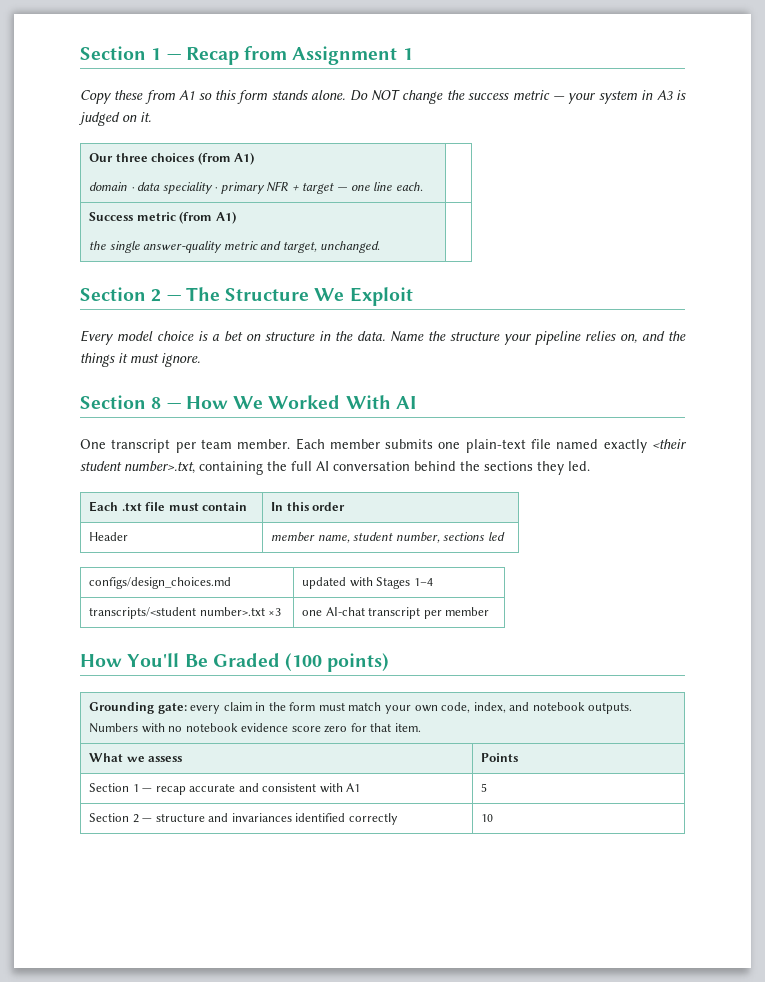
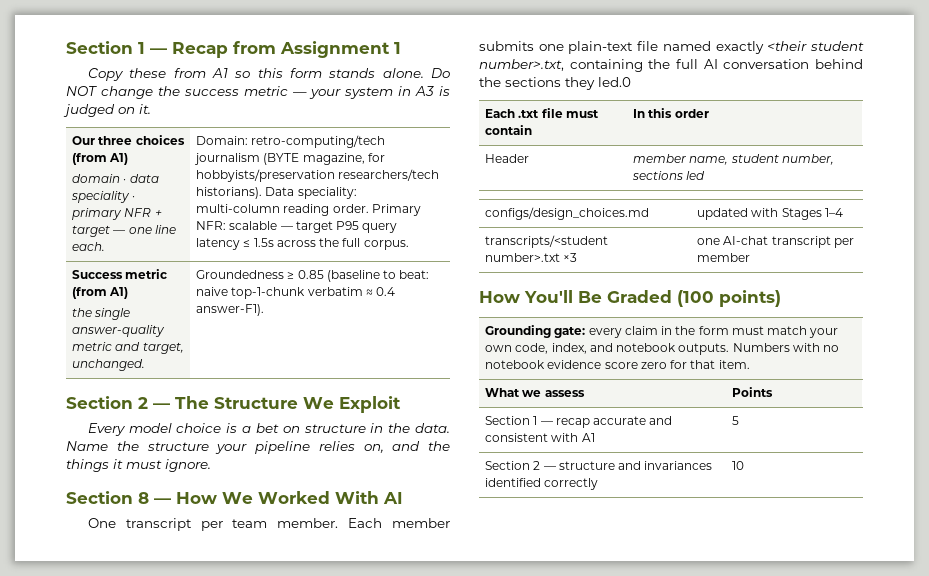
+ Domain: retro-computing/tech journalism (BYTE magazine, for hobbyists/preservation researchers/tech historians). Data speciality: multi-column reading order. Primary NFR: scalable — target P95 query latency ≤ 1.5s across the full corpus.
  Success metric (from A1)
- the single answer-quality metric and target, unchanged. |
+ the single answer-quality metric and target, unchanged. | Groundedness ≥ 0.85 (baseline to beat: naive top-1-chunk verbatim ≈ 0.4 answer-F1).
- Each member submits one plain-text file named exactly <their student number>.txt, containing the full AI conversation behind the sections they led.
+ Each member submits one plain-text file named exactly <their student number>.txt, containing the full AI conversation behind the sections they led.0

